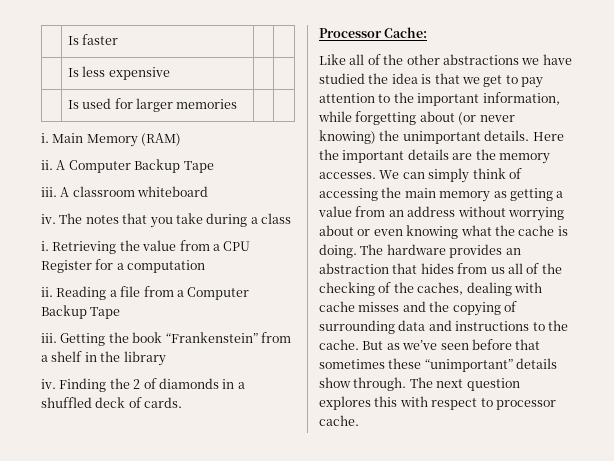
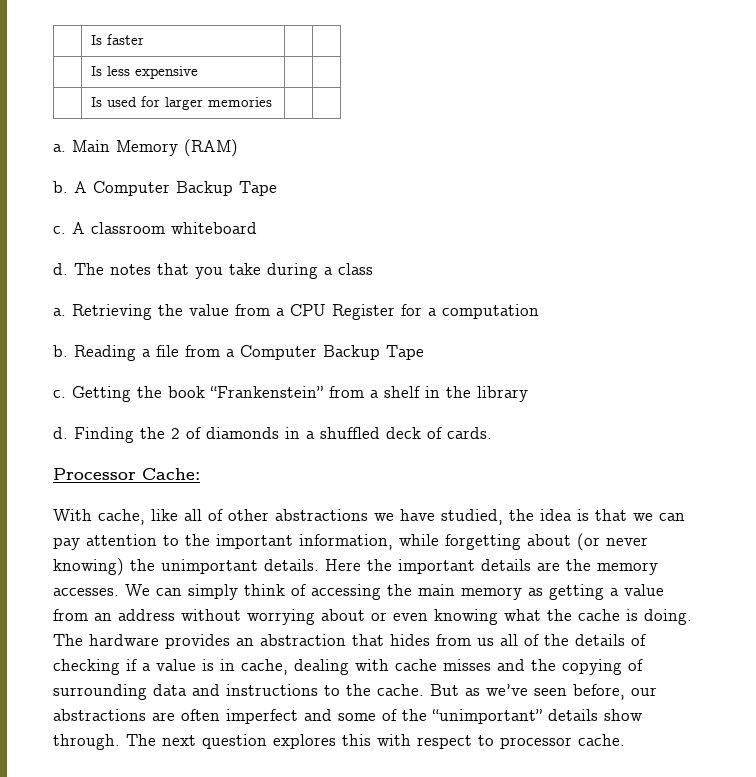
  | Is used for larger memories | |
- i.
+ a.
  Main Memory (RAM)
- ii.
+ b.
  A Computer Backup Tape
- iii.
+ c.
  A classroom whiteboard
- iv.
+ d.
  The notes that you take during a class
- i.
+ a.
  Retrieving the value from a CPU Register for a computation
- ii.
+ b.
  Reading a file from a Computer Backup Tape
- iii.
+ c.
  Getting the book “Frankenstein” from a shelf in the library
- iv.
+ d.
- Like all of the other abstractions we have studied the idea is that we get to pay attention to the important information, while forgetting about (or never knowing) the unimportant details.
+ With cache, like all of other abstractions we have studied, the idea is that we can pay attention to the important information, while forgetting about (or never knowing) the unimportant details.
- The hardware provides an abstraction that hides from us all of the checking of the caches, dealing with cache misses and the copying of surrounding data and instructions to the cache.
+ The hardware provides an abstraction that hides from us all of the details of checking if a value is in cache, dealing with cache misses and the copying of surrounding data and instructions to the cache.
- But as we’ve seen before that sometimes these “unimportant” details show through.
+ But as we’ve seen before, our abstractions are often imperfect and some of the “unimportant” details show through.

